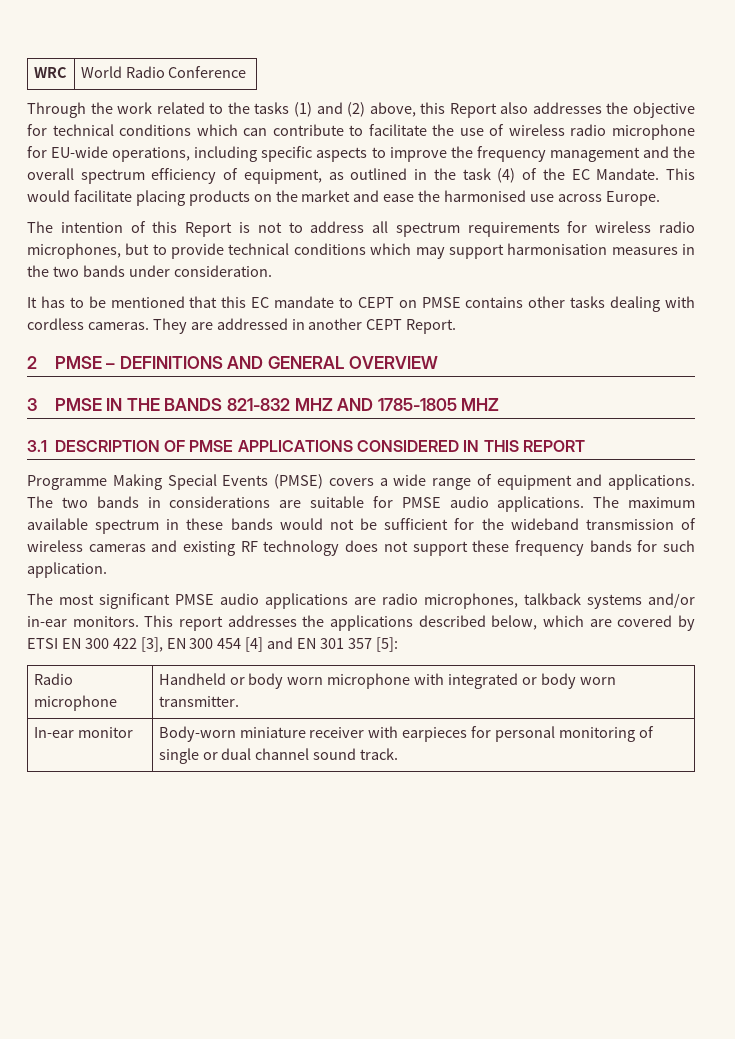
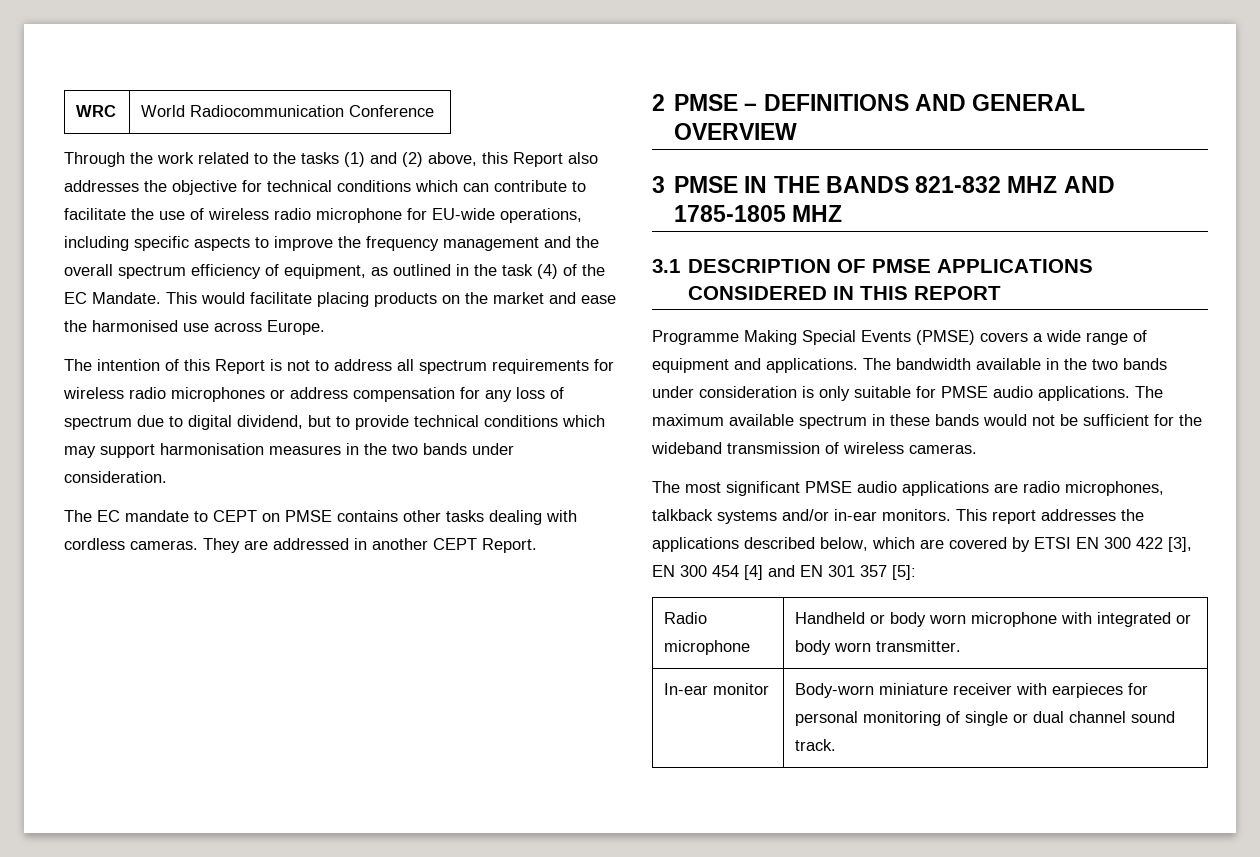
- WRC | World Radio Conference
+ WRC | World Radiocommunication Conference
- The intention of this Report is not to address all spectrum requirements for wireless radio microphones, but to provide technical conditions which may support harmonisation measures in the two bands under consideration.
+ The intention of this Report is not to address all spectrum requirements for wireless radio microphones or address compensation for any loss of spectrum due to digital dividend, but to provide technical conditions which may support harmonisation measures in the two bands under consideration.
- It has to be mentioned that this EC mandate to CEPT on PMSE contains other tasks dealing with cordless cameras.
+ The EC mandate to CEPT on PMSE contains other tasks dealing with cordless cameras.
- The two bands in considerations are suitable for PMSE audio applications.
+ The bandwidth available in the two bands under consideration is only suitable for PMSE audio applications.
- The maximum available spectrum in these bands would not be sufficient for the wideband transmission of wireless cameras and existing RF technology does not support these frequency bands for such application.
+ The maximum available spectrum in these bands would not be sufficient for the wideband transmission of wireless cameras.

